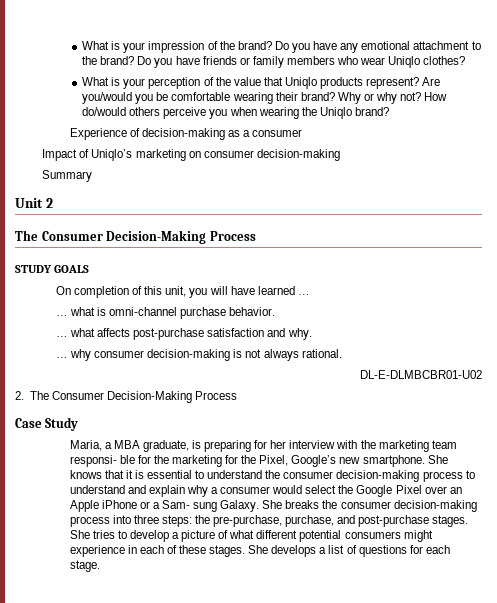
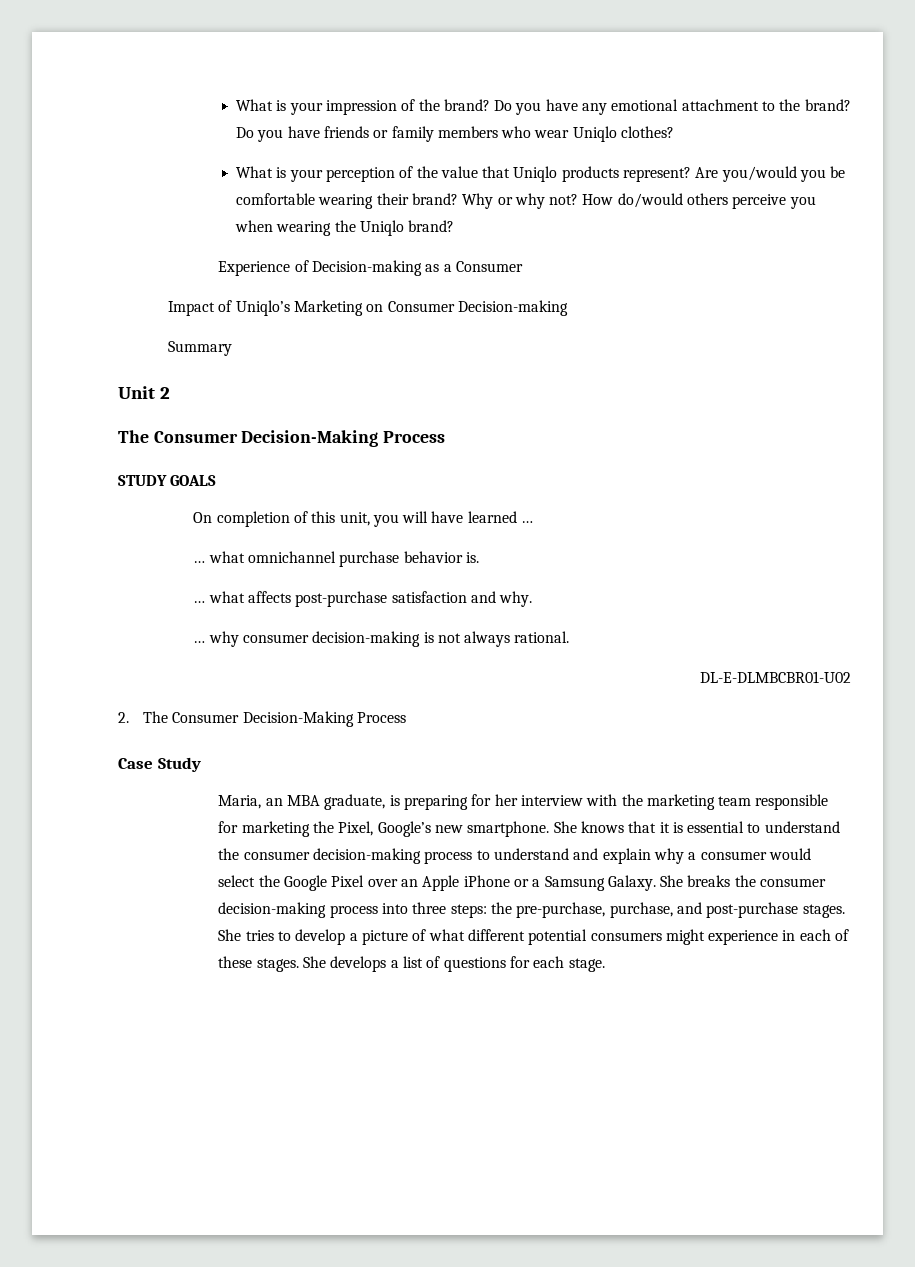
- Experience of decision-making as a consumer
+ Experience of Decision-making as a Consumer
- Impact of Uniqlo’s marketing on consumer decision-making
+ Impact of Uniqlo’s Marketing on Consumer Decision-making
- … what is omni-channel purchase behavior.
+ … what omnichannel purchase behavior is.
- Maria, a MBA graduate, is preparing for her interview with the marketing team responsi- ble for the marketing for the Pixel, Google’s new smartphone.
+ Maria, an MBA graduate, is preparing for her interview with the marketing team responsible for marketing the Pixel, Google’s new smartphone.
- She knows that it is essential to understand the consumer decision-making process to understand and explain why a consumer would select the Google Pixel over an Apple iPhone or a Sam- sung Galaxy.
+ She knows that it is essential to understand the consumer decision-making process to understand and explain why a consumer would select the Google Pixel over an Apple iPhone or a Samsung Galaxy.

